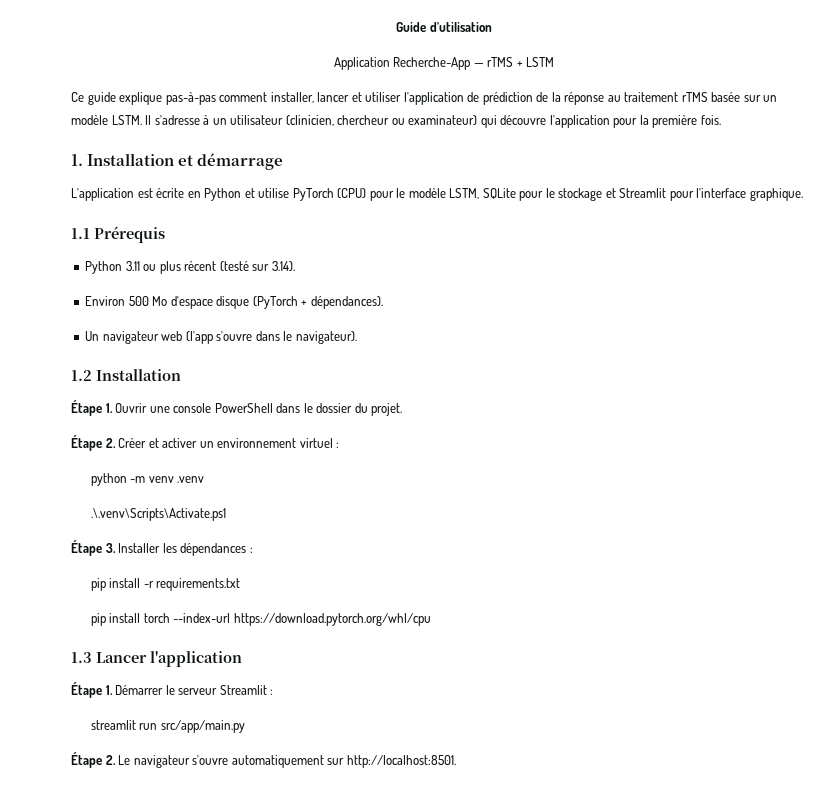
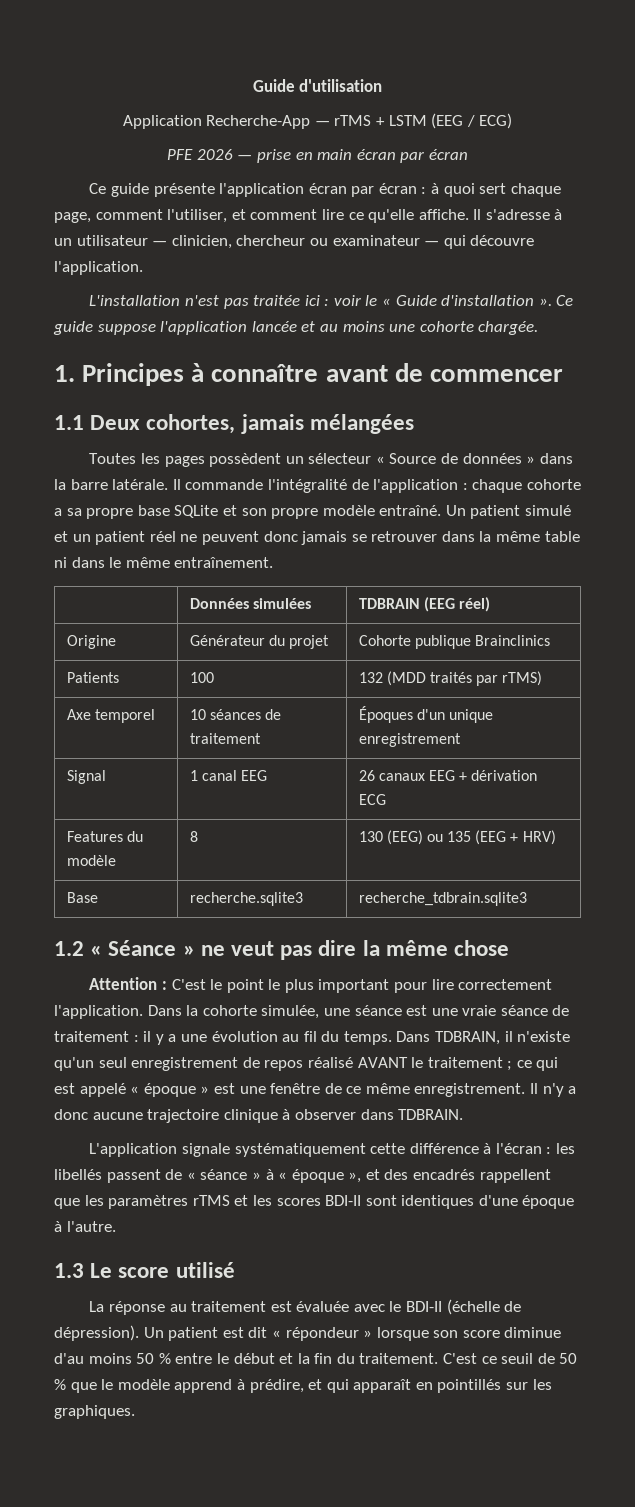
- Application Recherche-App — rTMS + LSTM
- Ce guide explique pas-à-pas comment installer, lancer et utiliser l'application de prédiction de la réponse au traitement rTMS basée sur un modèle LSTM.
+ Application Recherche-App — rTMS + LSTM (EEG / ECG)
+ PFE 2026 — prise en main écran par écran
+ Ce guide présente l'application écran par écran : à quoi sert chaque page, comment l'utiliser, et comment lire ce qu'elle affiche.
- Il s'adresse à un utilisateur (clinicien, chercheur ou examinateur) qui découvre l'application pour la première fois.
- 1. Installation et démarrage
- L'application est écrite en Python et utilise PyTorch (CPU) pour le modèle LSTM, SQLite pour le stockage et Streamlit pour l'interface graphique.
- 1.1 Prérequis
- Python 3.11 ou plus récent (testé sur 3.14).
- Environ 500 Mo d'espace disque (PyTorch + dépendances).
- Un navigateur web (l'app s'ouvre dans le navigateur).
- 1.2 Installation
- Étape 1. Ouvrir une console PowerShell dans le dossier du projet.
- Étape 2. Créer et activer un environnement virtuel :
- python -m venv .venv
- .\.venv\Scripts\Activate.ps1
- Étape 3. Installer les dépendances :
- pip install -r requirements.txt
- pip install torch --index-url https://download.pytorch.org/whl/cpu
- 1.3 Lancer l'application
- Étape 1. Démarrer le serveur Streamlit :
- streamlit run src/app/main.py
- Étape 2. Le navigateur s'ouvre automatiquement sur http://localhost:8501.
+ Il s'adresse à un utilisateur — clinicien, chercheur ou examinateur — qui découvre l'application.
+ L'installation n'est pas traitée ici : voir le « Guide d'installation ». Ce guide suppose l'application lancée et au moins une cohorte chargée.
+ 1. Principes à connaître avant de commencer
+ 1.1 Deux cohortes, jamais mélangées
+ Toutes les pages possèdent un sélecteur « Source de données » dans la barre latérale. Il commande l'intégralité de l'application : chaque cohorte a sa propre base SQLite et son propre modèle entraîné. Un patient simulé et un patient réel ne peuvent donc jamais se retrouver dans la même table ni dans le même entraînement.
+ | Données simulées | TDBRAIN (EEG réel)
+ Origine | Générateur du projet | Cohorte publique Brainclinics
+ Patients | 100 | 132 (MDD traités par rTMS)
+ Axe temporel | 10 séances de traitement | Époques d'un unique enregistrement
+ Signal | 1 canal EEG | 26 canaux EEG + dérivation ECG
+ Features du modèle | 8 | 130 (EEG) ou 135 (EEG + HRV)
+ Base | recherche.sqlite3 | recherche_tdbrain.sqlite3
+ 1.2 « Séance » ne veut pas dire la même chose
+ Attention : C'est le point le plus important pour lire correctement l'application. Dans la cohorte simulée, une séance est une vraie séance de traitement : il y a une évolution au fil du temps. Dans TDBRAIN, il n'existe qu'un seul enregistrement de repos réalisé AVANT le traitement ; ce qui est appelé « époque » est une fenêtre de ce même enregistrement. Il n'y a donc aucune trajectoire clinique à observer dans TDBRAIN.
+ L'application signale systématiquement cette différence à l'écran : les libellés passent de « séance » à « époque », et des encadrés rappellent que les paramètres rTMS et les scores BDI-II sont identiques d'une époque à l'autre.
+ 1.3 Le score utilisé
+ La réponse au traitement est évaluée avec le BDI-II (échelle de dépression). Un patient est dit « répondeur » lorsque son score diminue d'au moins 50 % entre le début et la fin du traitement. C'est ce seuil de 50 % que le modèle apprend à prédire, et qui apparaît en pointillés sur les graphiques.

